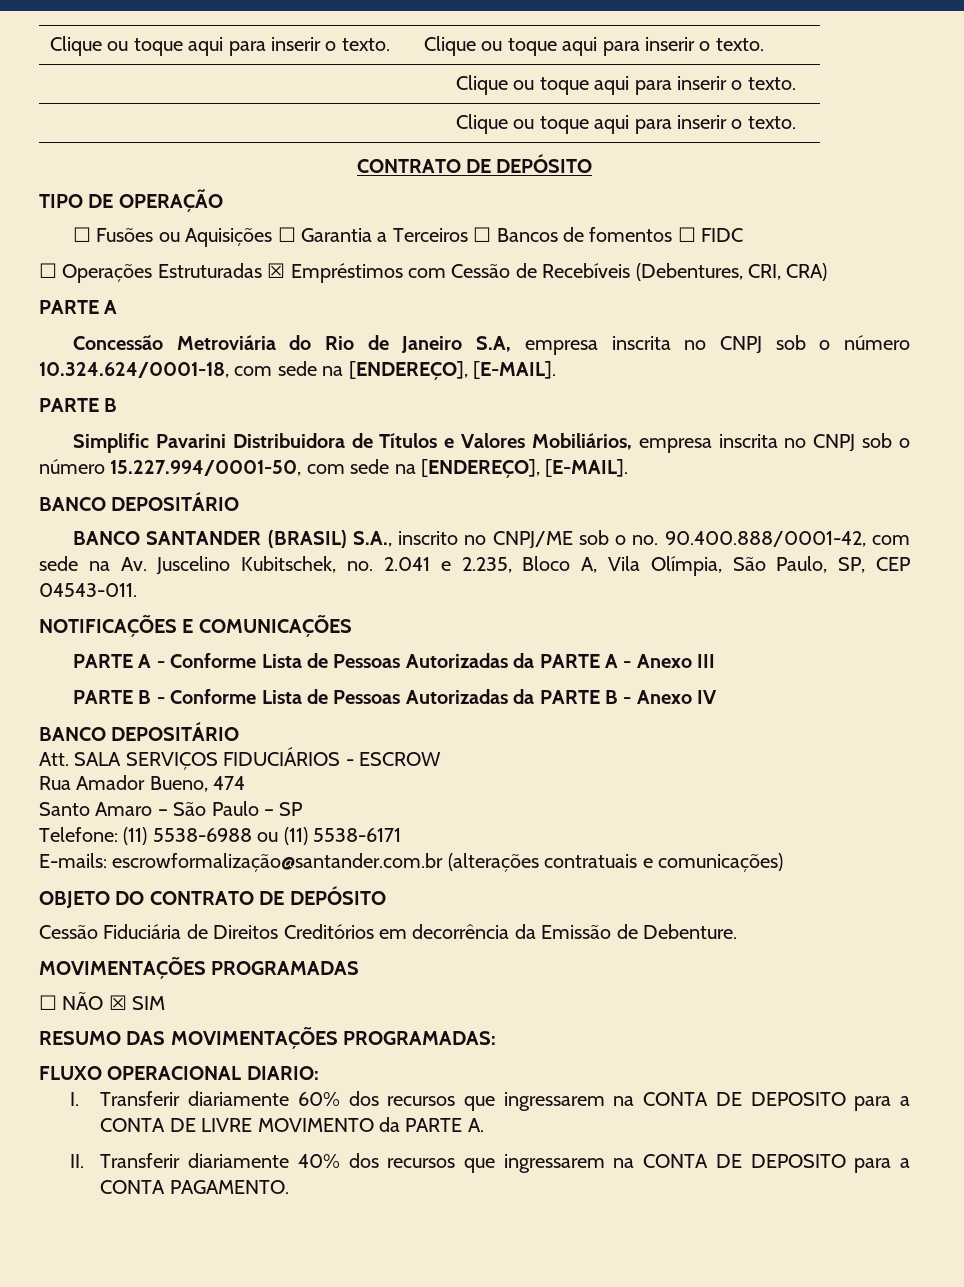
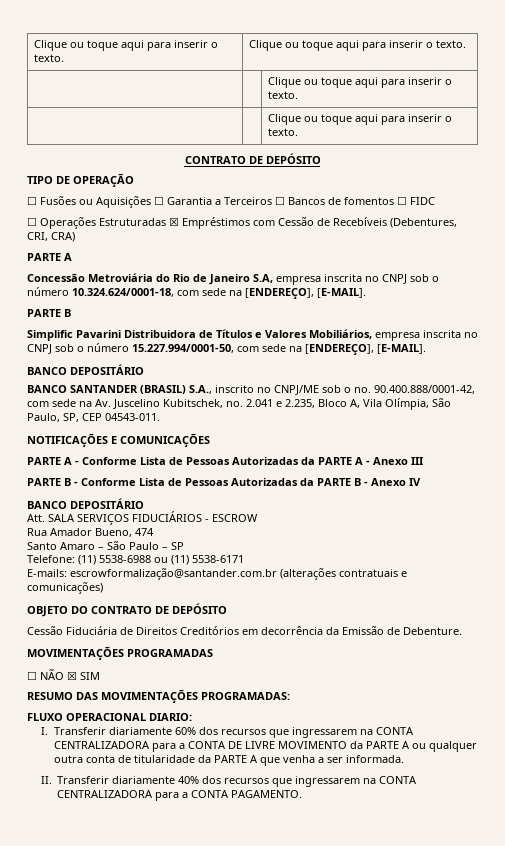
- I. Transferir diariamente 60% dos recursos que ingressarem na CONTA DE DEPOSITO para a CONTA DE LIVRE MOVIMENTO da PARTE A.
+ I. Transferir diariamente 60% dos recursos que ingressarem na CONTA CENTRALIZADORA para a CONTA DE LIVRE MOVIMENTO da PARTE A ou qualquer outra conta de titularidade da PARTE A que venha a ser informada.
- II. Transferir diariamente 40% dos recursos que ingressarem na CONTA DE DEPOSITO para a CONTA PAGAMENTO.
+ II. Transferir diariamente 40% dos recursos que ingressarem na CONTA CENTRALIZADORA para a CONTA PAGAMENTO.

